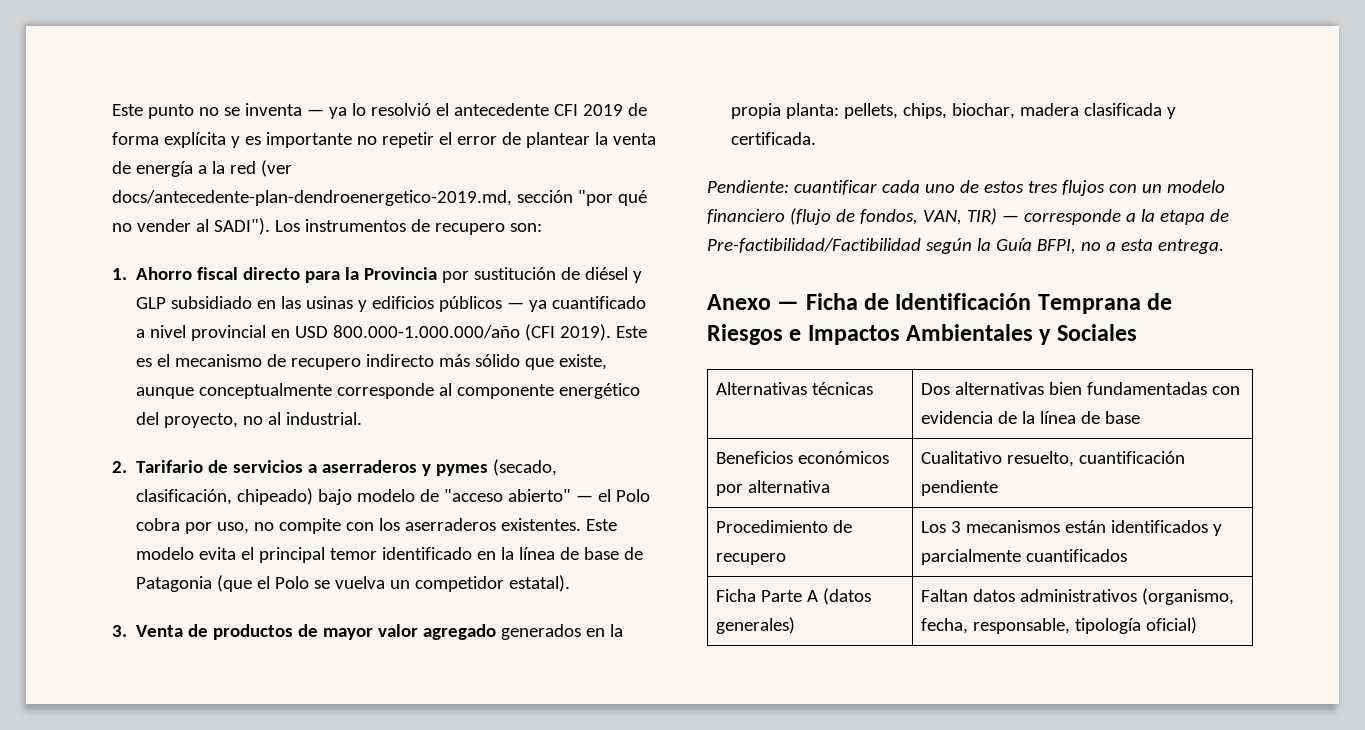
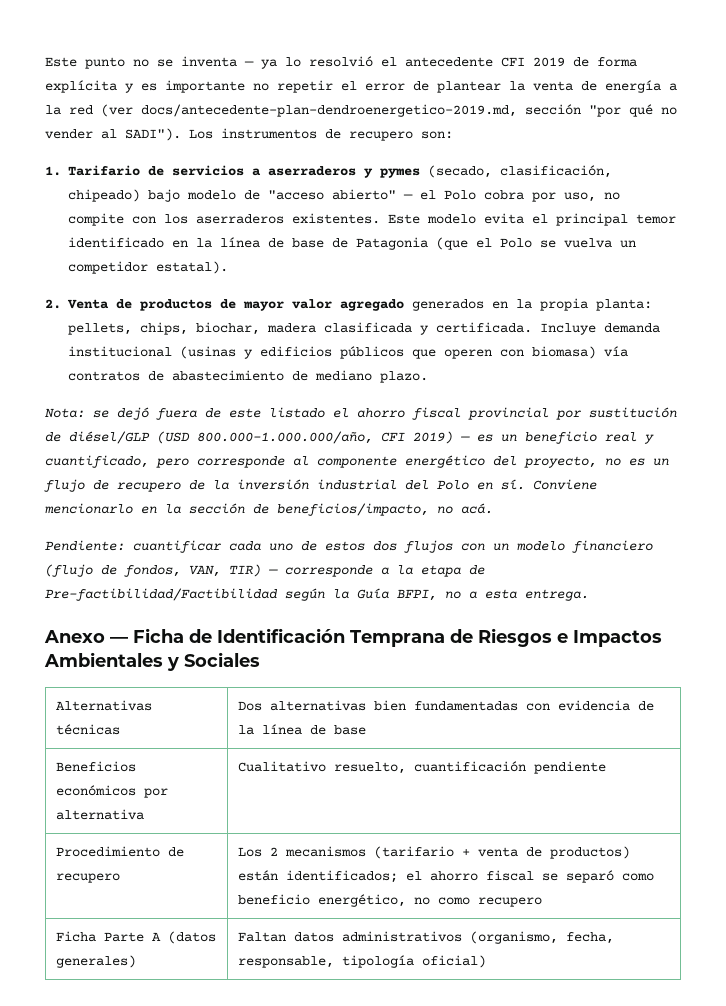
- 1. Ahorro fiscal directo para la Provincia por sustitución de diésel y GLP subsidiado en las usinas y edificios públicos — ya cuantificado a nivel provincial en USD 800.000-1.000.000/año (CFI 2019). Este es el mecanismo de recupero indirecto más sólido que existe, aunque conceptualmente corresponde al componente energético del proyecto, no al industrial.
- 2. Tarifario de servicios a aserraderos y pymes (secado, clasificación, chipeado) bajo modelo de "acceso abierto" — el Polo cobra por uso, no compite con los aserraderos existentes.
+ 1. Tarifario de servicios a aserraderos y pymes (secado, clasificación, chipeado) bajo modelo de "acceso abierto" — el Polo cobra por uso, no compite con los aserraderos existentes.
- 3. Venta de productos de mayor valor agregado generados en la propia planta: pellets, chips, biochar, madera clasificada y certificada.
+ 2. Venta de productos de mayor valor agregado generados en la propia planta: pellets, chips, biochar, madera clasificada y certificada. Incluye demanda institucional (usinas y edificios públicos que operen con biomasa) vía contratos de abastecimiento de mediano plazo.
+ Nota: se dejó fuera de este listado el ahorro fiscal provincial por sustitución de diésel/GLP (USD 800.000-1.000.000/año, CFI 2019) — es un beneficio real y cuantificado, pero corresponde al componente energético del proyecto, no es un flujo de recupero de la inversión industrial del Polo en sí. Conviene mencionarlo en la sección de beneficios/impacto, no acá.
- Pendiente: cuantificar cada uno de estos tres flujos con un modelo financiero (flujo de fondos, VAN, TIR) — corresponde a la etapa de Pre-factibilidad/Factibilidad según la Guía BFPI, no a esta entrega.
+ Pendiente: cuantificar cada uno de estos dos flujos con un modelo financiero (flujo de fondos, VAN, TIR) — corresponde a la etapa de Pre-factibilidad/Factibilidad según la Guía BFPI, no a esta entrega.
- Procedimiento de recupero | Los 3 mecanismos están identificados y parcialmente cuantificados
+ Procedimiento de recupero | Los 2 mecanismos (tarifario + venta de productos) están identificados; el ahorro fiscal se separó como beneficio energético, no como recupero

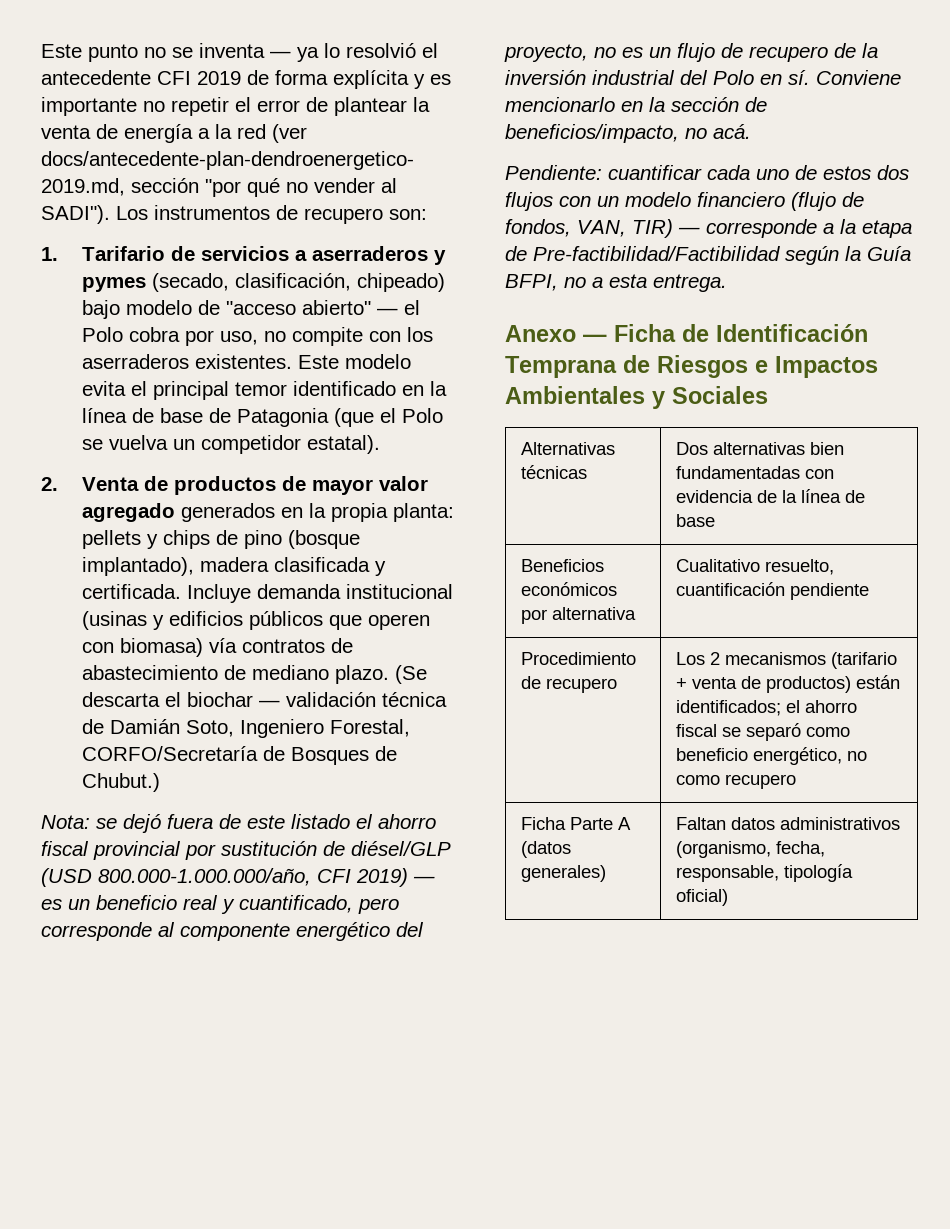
- 2. Venta de productos de mayor valor agregado generados en la propia planta: pellets, chips, biochar, madera clasificada y certificada.
+ 2. Venta de productos de mayor valor agregado generados en la propia planta: pellets y chips de pino (bosque implantado), madera clasificada y certificada.
+ (Se descarta el biochar — validación técnica de Damián Soto, Ingeniero Forestal, CORFO/Secretaría de Bosques de Chubut.)

